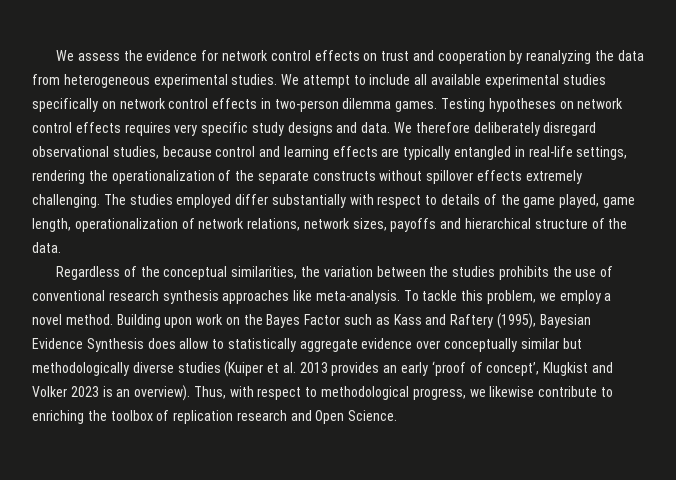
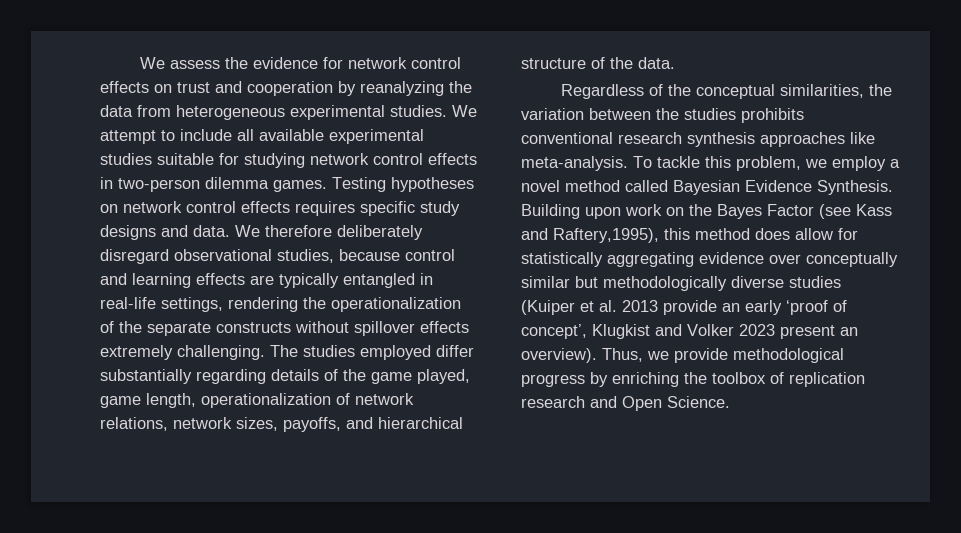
- We attempt to include all available experimental studies specifically on network control effects in two-person dilemma games.
+ We attempt to include all available experimental studies suitable for studying network control effects in two-person dilemma games.
- Testing hypotheses on network control effects requires very specific study designs and data.
+ Testing hypotheses on network control effects requires specific study designs and data.
- The studies employed differ substantially with respect to details of the game played, game length, operationalization of network relations, network sizes, payoffs and hierarchical structure of the data.
+ The studies employed differ substantially regarding details of the game played, game length, operationalization of network relations, network sizes, payoffs, and hierarchical structure of the data.
- Regardless of the conceptual similarities, the variation between the studies prohibits the use of conventional research synthesis approaches like meta-analysis.
+ Regardless of the conceptual similarities, the variation between the studies prohibits conventional research synthesis approaches like meta-analysis.
- To tackle this problem, we employ a novel method.
+ To tackle this problem, we employ a novel method called Bayesian Evidence Synthesis.
- Building upon work on the Bayes Factor such as Kass and Raftery (1995), Bayesian Evidence Synthesis does allow to statistically aggregate evidence over conceptually similar but methodologically diverse studies (Kuiper et al. 2013 provides an early ‘proof of concept’, Klugkist and Volker 2023 is an overview).
+ Building upon work on the Bayes Factor (see Kass and Raftery,1995), this method does allow for statistically aggregating evidence over conceptually similar but methodologically diverse studies (Kuiper et al. 2013 provide an early ‘proof of concept’, Klugkist and Volker 2023 present an overview).
- Thus, with respect to methodological progress, we likewise contribute to enriching the toolbox of replication research and Open Science.
+ Thus, we provide methodological progress by enriching the toolbox of replication research and Open Science.

